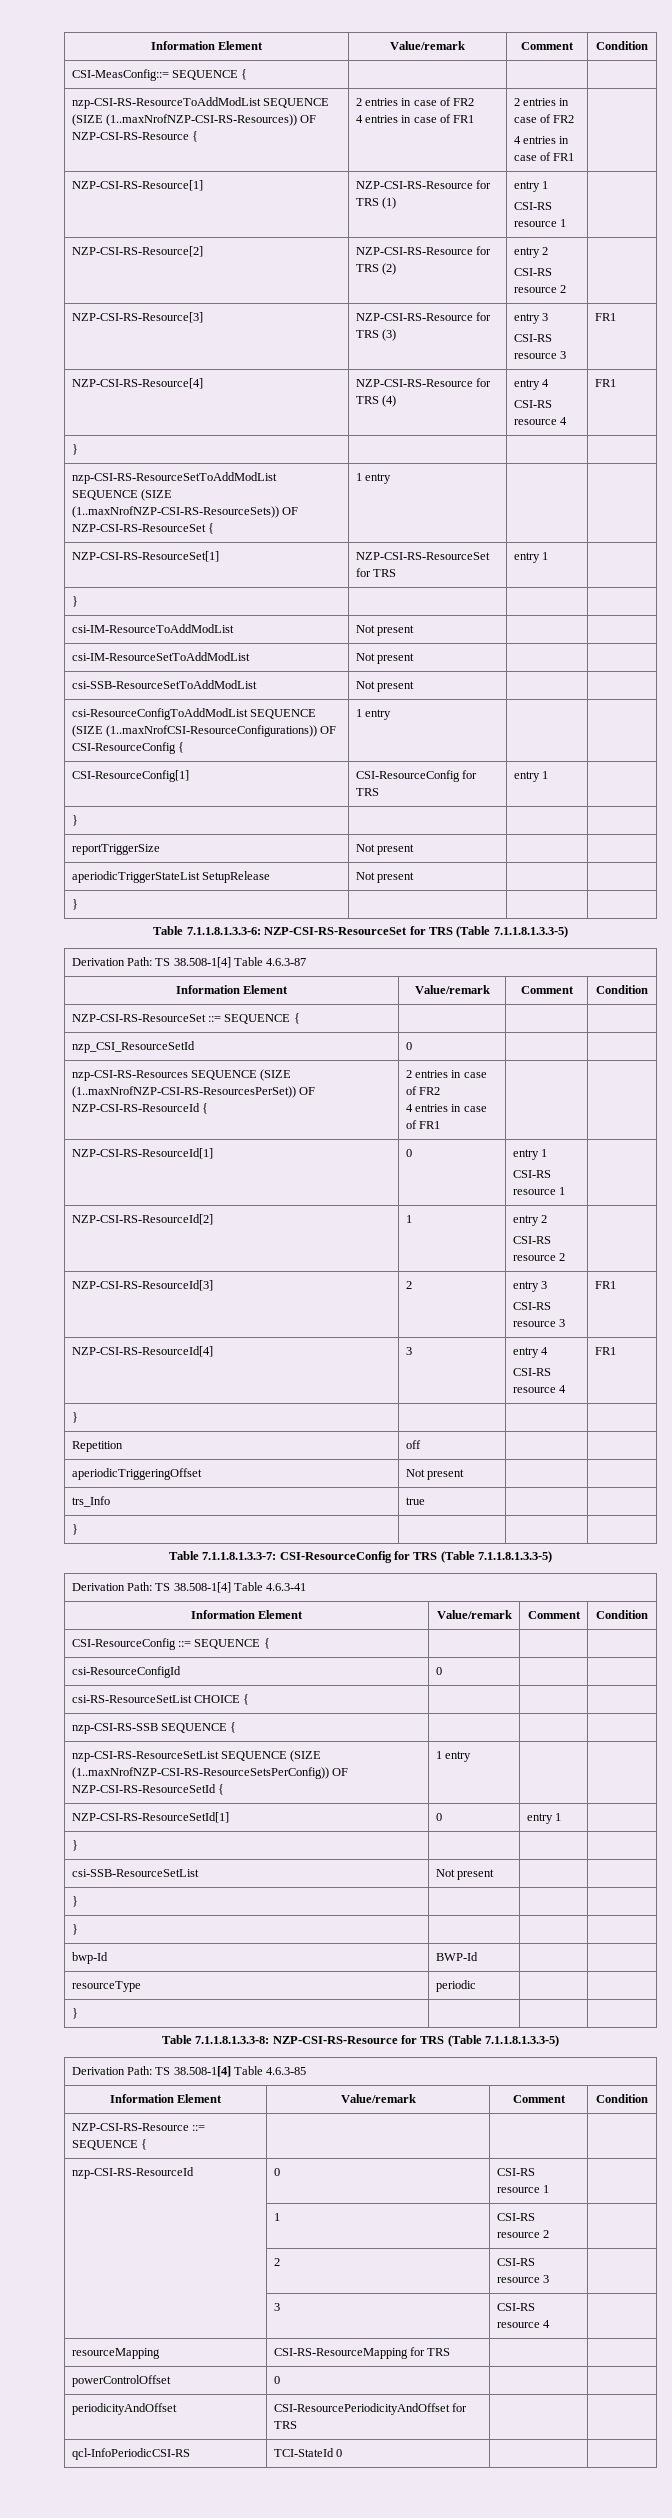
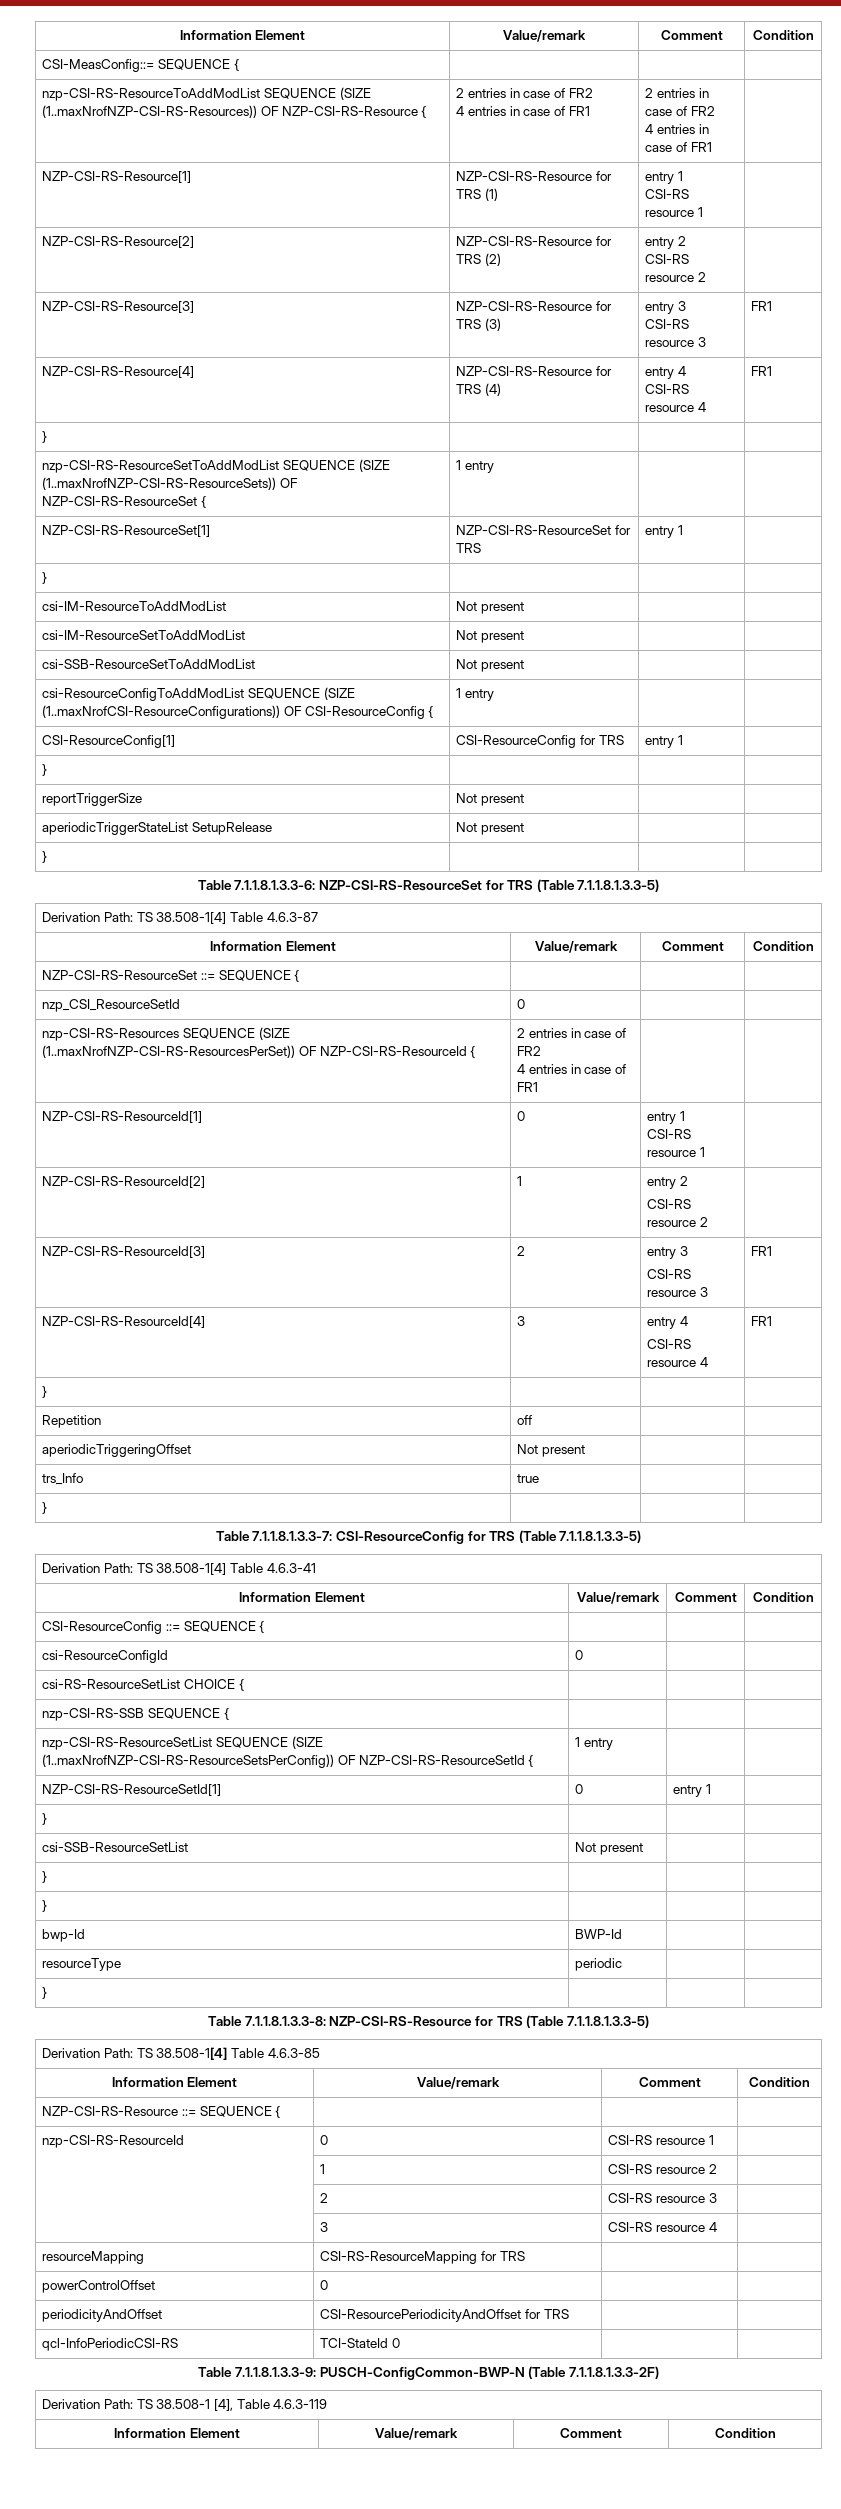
+ Table 7.1.1.8.1.3.3-9: PUSCH-ConfigCommon-BWP-N (Table 7.1.1.8.1.3.3-2F)
+ Derivation Path: TS 38.508-1 [4], Table 4.6.3-119
+ Information Element | Value/remark | Comment | Condition

